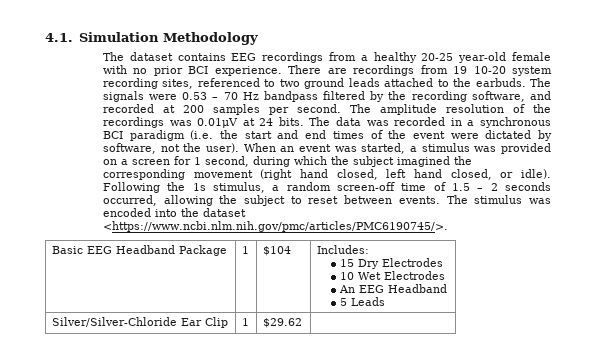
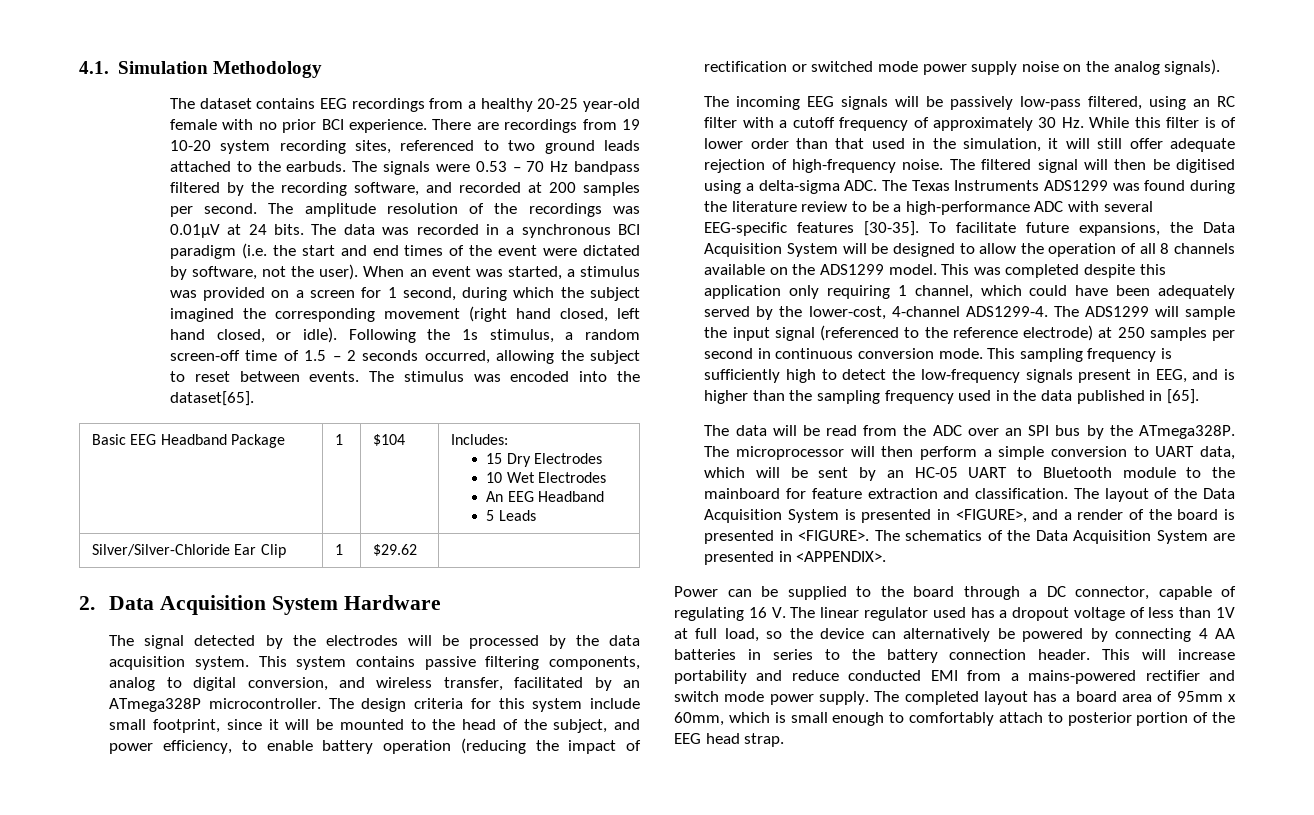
- The stimulus was encoded into the dataset <https://www.ncbi.nlm.nih.gov/pmc/articles/PMC6190745/>.
+ The stimulus was encoded into the dataset[65].
+ 2. Data Acquisition System Hardware
+ The signal detected by the electrodes will be processed by the data acquisition system. This system contains passive filtering components, analog to digital conversion, and wireless transfer, facilitated by an ATmega328P microcontroller. The design criteria for this system include small footprint, since it will be mounted to the head of the subject, and power efficiency, to enable battery operation (reducing the impact of rectification or switched mode power supply noise on the analog signals).
+ The incoming EEG signals will be passively low-pass filtered, using an RC filter with a cutoff frequency of approximately 30 Hz. While this filter is of lower order than that used in the simulation, it will still offer adequate rejection of high-frequency noise. The filtered signal will then be digitised using a delta-sigma ADC. The Texas Instruments ADS1299 was found during the literature review to be a high-performance ADC with several EEG-specific features [30-35]. To facilitate future expansions, the Data Acquisition System will be designed to allow the operation of all 8 channels available on the ADS1299 model. This was completed despite this application only requiring 1 channel, which could have been adequately served by the lower-cost, 4-channel ADS1299-4. The ADS1299 will sample the input signal (referenced to the reference electrode) at 250 samples per second in continuous conversion mode. This sampling frequency is sufficiently high to detect the low-frequency signals present in EEG, and is higher than the sampling frequency used in the data published in [65].
+ The data will be read from the ADC over an SPI bus by the ATmega328P. The microprocessor will then perform a simple conversion to UART data, which will be sent by an HC-05 UART to Bluetooth module to the mainboard for feature extraction and classification. The layout of the Data Acquisition System is presented in <FIGURE>, and a render of the board is presented in <FIGURE>. The schematics of the Data Acquisition System are presented in <APPENDIX>.
+ Power can be supplied to the board through a DC connector, capable of regulating 16 V. The linear regulator used has a dropout voltage of less than 1V at full load, so the device can alternatively be powered by connecting 4 AA batteries in series to the battery connection header. This will increase portability and reduce conducted EMI from a mains-powered rectifier and switch mode power supply. The completed layout has a board area of 95mm x 60mm, which is small enough to comfortably attach to posterior portion of the EEG head strap.

